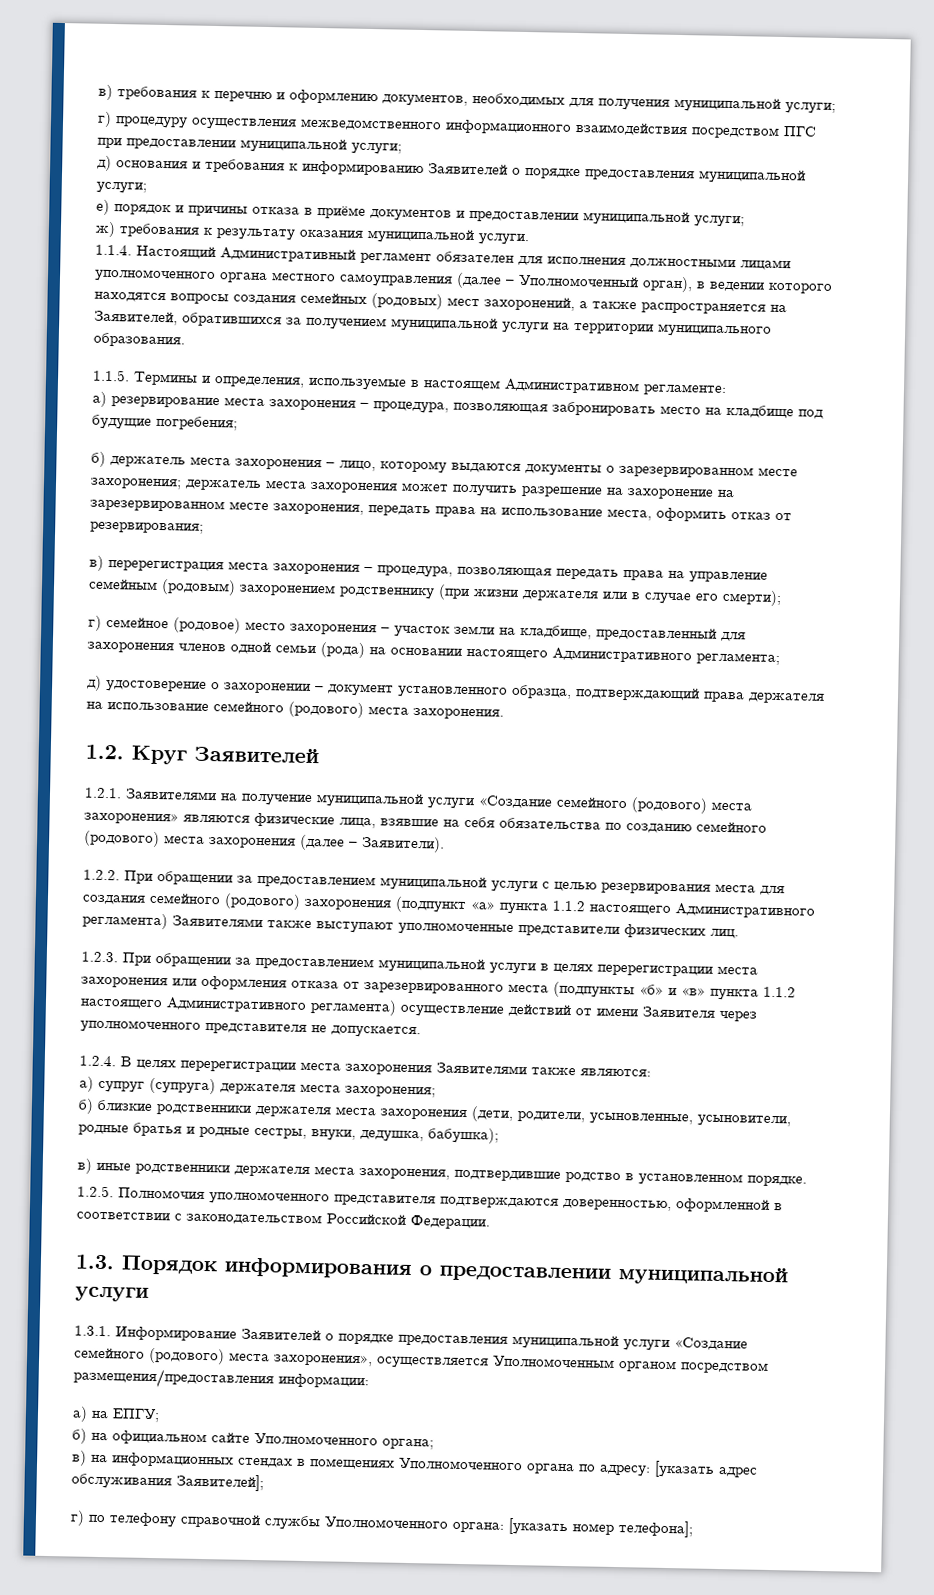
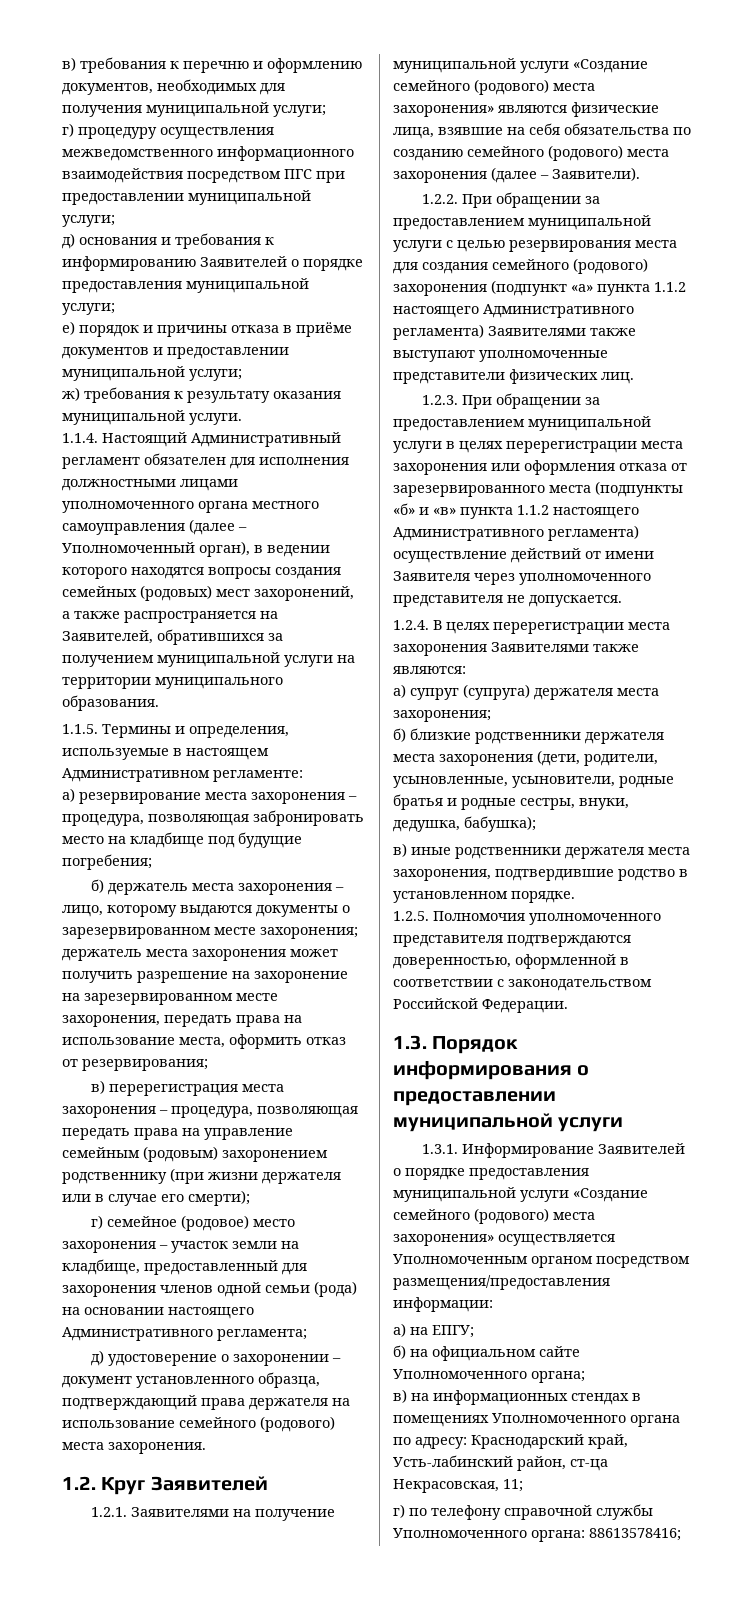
- 1.3.1. Информирование Заявителей о порядке предоставления муниципальной услуги «Создание семейного (родового) места захоронения», осуществляется Уполномоченным органом посредством размещения/предоставления информации:
+ 1.3.1. Информирование Заявителей о порядке предоставления муниципальной услуги «Создание семейного (родового) места захоронения» осуществляется Уполномоченным органом посредством размещения/предоставления информации:
- в) на информационных стендах в помещениях Уполномоченного органа по адресу: [указать адрес обслуживания Заявителей];
+ в) на информационных стендах в помещениях Уполномоченного органа по адресу: Краснодарский край, Усть-лабинский район, ст-ца Некрасовская, 11;
- г) по телефону справочной службы Уполномоченного органа: [указать номер телефона];
+ г) по телефону справочной службы Уполномоченного органа: 88613578416;

